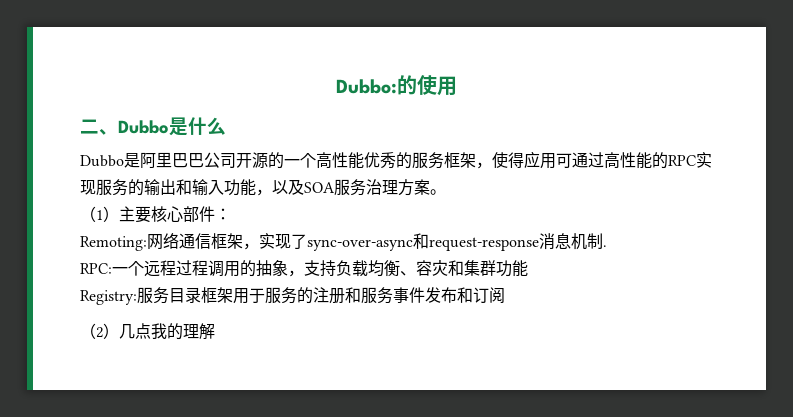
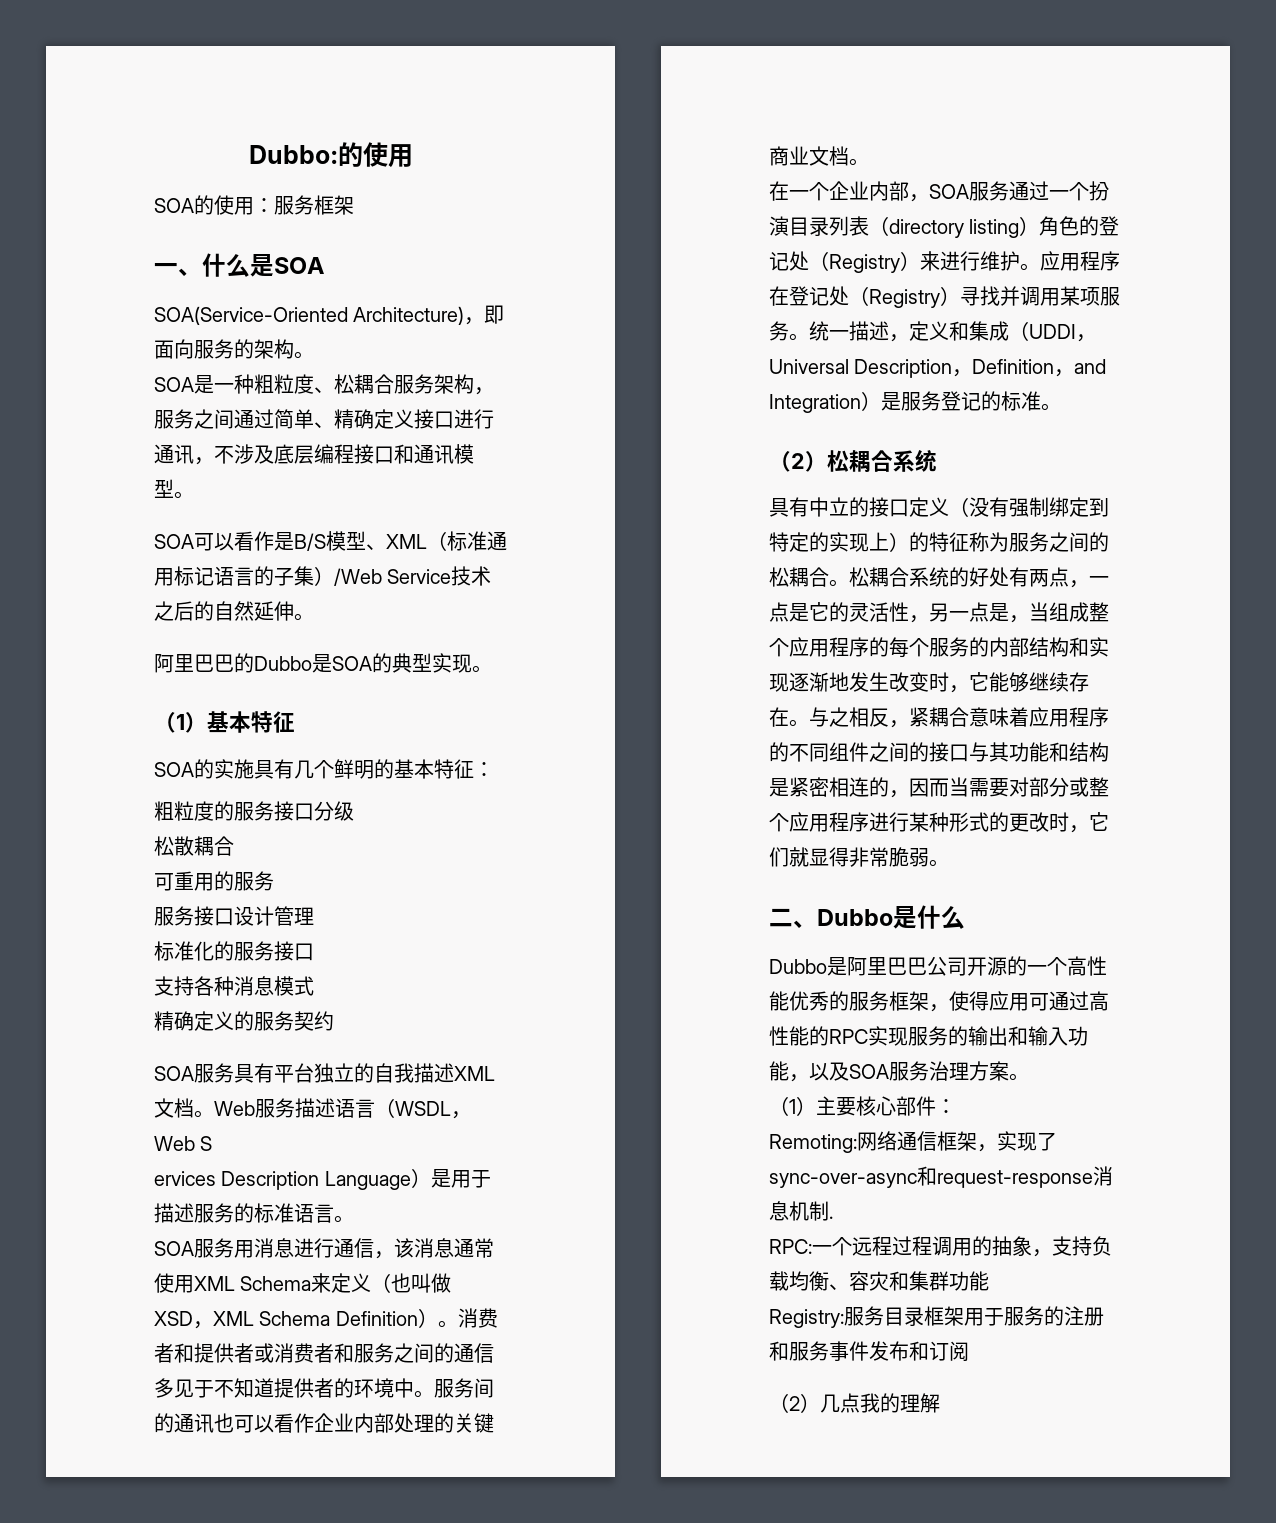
+ SOA的使用：服务框架
+ 一、什么是SOA
+ SOA(Service-Oriented Architecture)，即面向服务的架构。
+ SOA是一种粗粒度、松耦合服务架构，服务之间通过简单、精确定义接口进行通讯，不涉及底层编程接口和通讯模型。
+ SOA可以看作是B/S模型、XML（标准通用标记语言的子集）/Web Service技术之后的自然延伸。
+ 阿里巴巴的Dubbo是SOA的典型实现。
+ （1）基本特征
+ SOA的实施具有几个鲜明的基本特征：
+ 粗粒度的服务接口分级
+ 松散耦合
+ 可重用的服务
+ 服务接口设计管理
+ 标准化的服务接口
+ 支持各种消息模式
+ 精确定义的服务契约
+ SOA服务具有平台独立的自我描述XML文档。Web服务描述语言（WSDL，Web S
+ ervices Description Language）是用于描述服务的标准语言。
+ SOA服务用消息进行通信，该消息通常使用XML Schema来定义（也叫做XSD，XML Schema Definition）。消费者和提供者或消费者和服务之间的通信多见于不知道提供者的环境中。服务间的通讯也可以看作企业内部处理的关键商业文档。
+ 在一个企业内部，SOA服务通过一个扮演目录列表（directory listing）角色的登记处（Registry）来进行维护。应用程序在登记处（Registry）寻找并调用某项服务。统一描述，定义和集成（UDDI，Universal Description，Definition，and Integration）是服务登记的标准。
+ （2）松耦合系统
+ 具有中立的接口定义（没有强制绑定到特定的实现上）的特征称为服务之间的松耦合。松耦合系统的好处有两点，一点是它的灵活性，另一点是，当组成整个应用程序的每个服务的内部结构和实现逐渐地发生改变时，它能够继续存在。与之相反，紧耦合意味着应用程序的不同组件之间的接口与其功能和结构是紧密相连的，因而当需要对部分或整个应用程序进行某种形式的更改时，它们就显得非常脆弱。

